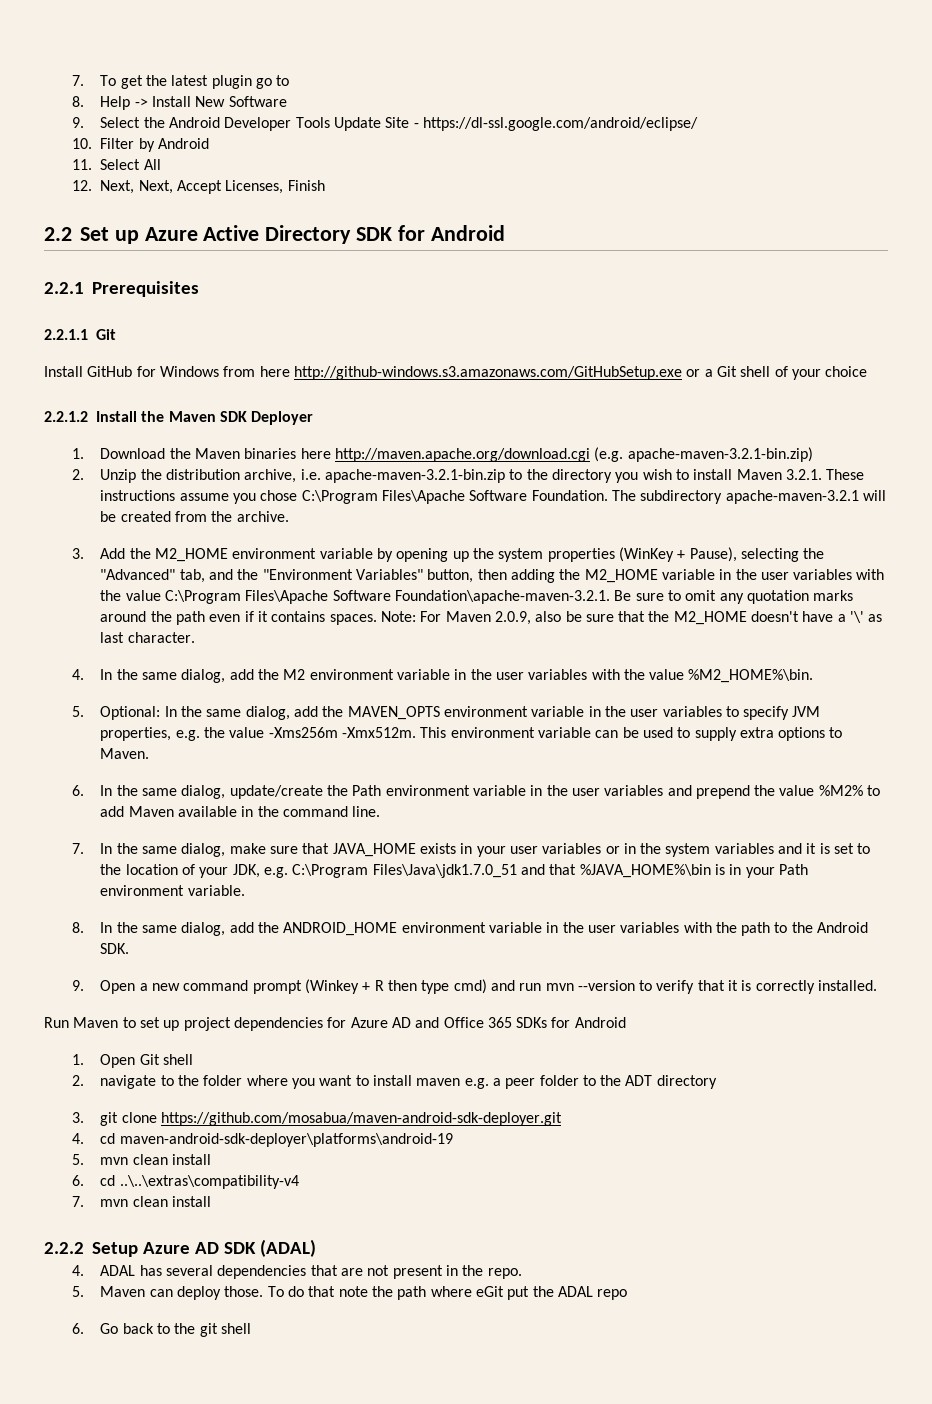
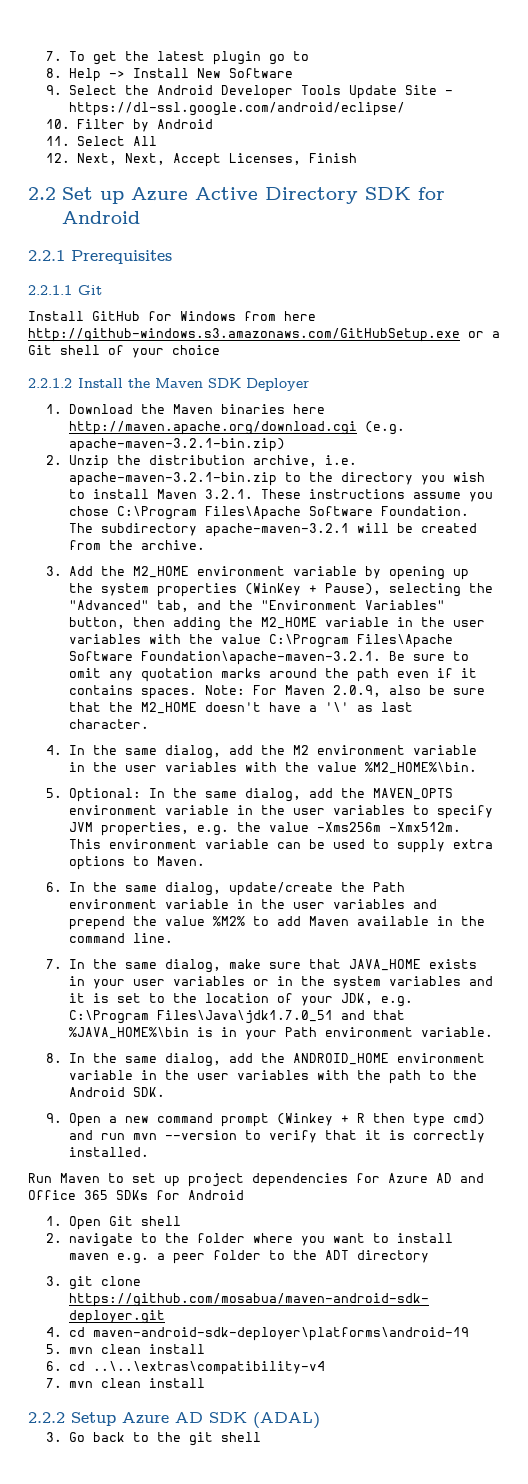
- 4. ADAL has several dependencies that are not present in the repo.
- 5. Maven can deploy those. To do that note the path where eGit put the ADAL repo
- 6. Go back to the git shell
+ 3. Go back to the git shell

